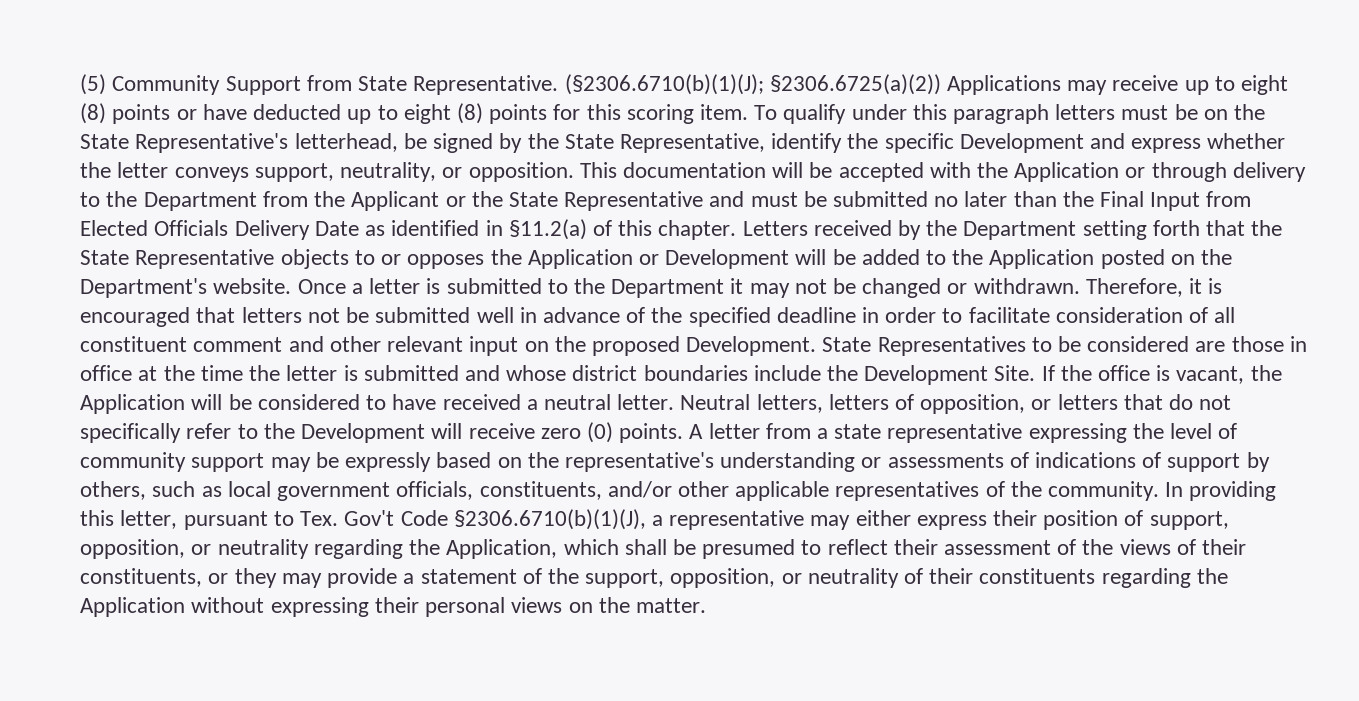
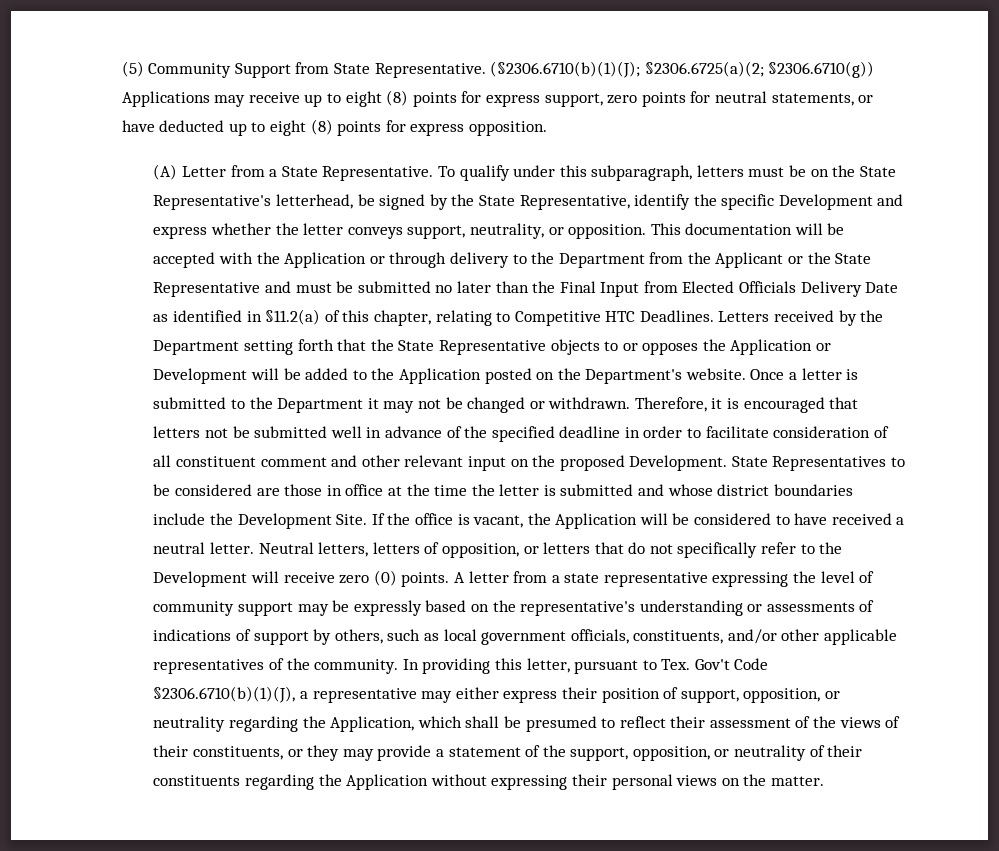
- (§2306.6710(b)(1)(J); §2306.6725(a)(2)) Applications may receive up to eight (8) points or have deducted up to eight (8) points for this scoring item.
+ (§2306.6710(b)(1)(J); §2306.6725(a)(2; §2306.6710(g)) Applications may receive up to eight (8) points for express support, zero points for neutral statements, or have deducted up to eight (8) points for express opposition.
+ (A) Letter from a State Representative.
- To qualify under this paragraph letters must be on the State Representative's letterhead, be signed by the State Representative, identify the specific Development and express whether the letter conveys support, neutrality, or opposition.
+ To qualify under this subparagraph, letters must be on the State Representative's letterhead, be signed by the State Representative, identify the specific Development and express whether the letter conveys support, neutrality, or opposition.
- This documentation will be accepted with the Application or through delivery to the Department from the Applicant or the State Representative and must be submitted no later than the Final Input from Elected Officials Delivery Date as identified in §11.2(a) of this chapter.
+ This documentation will be accepted with the Application or through delivery to the Department from the Applicant or the State Representative and must be submitted no later than the Final Input from Elected Officials Delivery Date as identified in §11.2(a) of this chapter, relating to Competitive HTC Deadlines.

